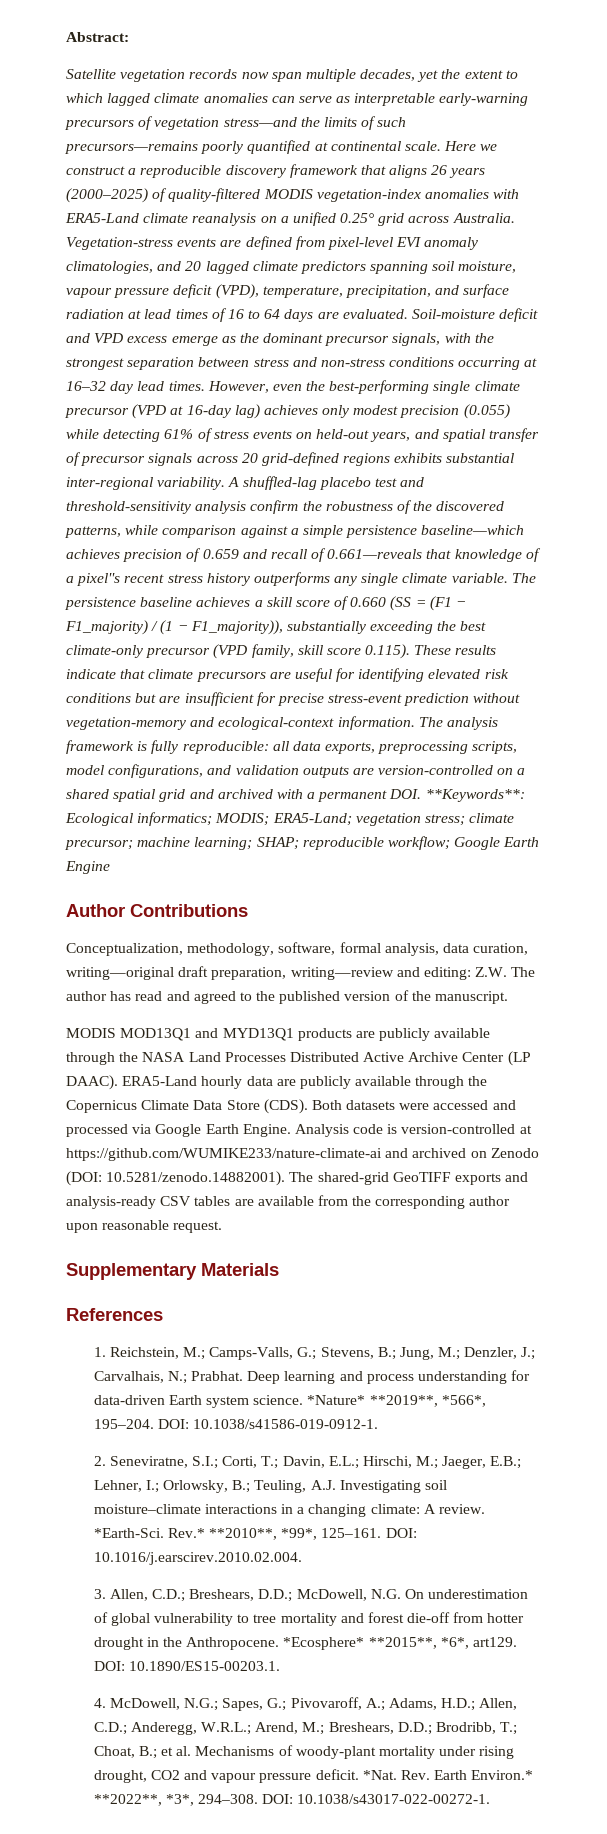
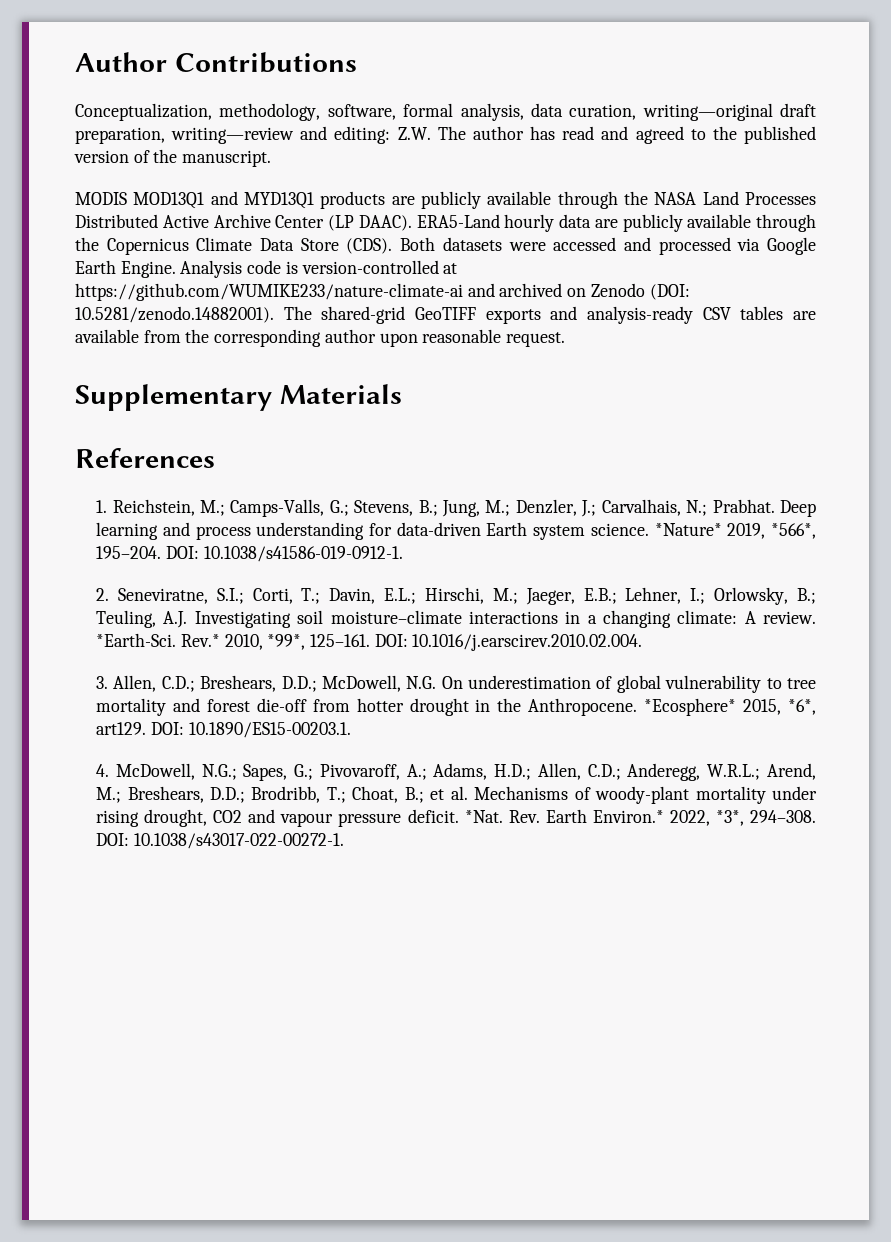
- Abstract:
- Satellite vegetation records now span multiple decades, yet the extent to which lagged climate anomalies can serve as interpretable early-warning precursors of vegetation stress—and the limits of such precursors—remains poorly quantified at continental scale. Here we construct a reproducible discovery framework that aligns 26 years (2000–2025) of quality-filtered MODIS vegetation-index anomalies with ERA5-Land climate reanalysis on a unified 0.25° grid across Australia. Vegetation-stress events are defined from pixel-level EVI anomaly climatologies, and 20 lagged climate predictors spanning soil moisture, vapour pressure deficit (VPD), temperature, precipitation, and surface radiation at lead times of 16 to 64 days are evaluated. Soil-moisture deficit and VPD excess emerge as the dominant precursor signals, with the strongest separation between stress and non-stress conditions occurring at 16–32 day lead times. However, even the best-performing single climate precursor (VPD at 16-day lag) achieves only modest precision (0.055) while detecting 61% of stress events on held-out years, and spatial transfer of precursor signals across 20 grid-defined regions exhibits substantial inter-regional variability. A shuffled-lag placebo test and threshold-sensitivity analysis confirm the robustness of the discovered patterns, while comparison against a simple persistence baseline—which achieves precision of 0.659 and recall of 0.661—reveals that knowledge of a pixel''s recent stress history outperforms any single climate variable. The persistence baseline achieves a skill score of 0.660 (SS = (F1 − F1_majority) / (1 − F1_majority)), substantially exceeding the best climate-only precursor (VPD family, skill score 0.115). These results indicate that climate precursors are useful for identifying elevated risk conditions but are insufficient for precise stress-event prediction without vegetation-memory and ecological-context information. The analysis framework is fully reproducible: all data exports, preprocessing scripts, model configurations, and validation outputs are version-controlled on a shared spatial grid and archived with a permanent DOI. **Keywords**: Ecological informatics; MODIS; ERA5-Land; vegetation stress; climate precursor; machine learning; SHAP; reproducible workflow; Google Earth Engine
- *Nature* **2019**, *566*, 195–204.
+ *Nature* 2019, *566*, 195–204.
- Rev.* **2010**, *99*, 125–161.
+ Rev.* 2010, *99*, 125–161.
- *Ecosphere* **2015**, *6*, art129.
+ *Ecosphere* 2015, *6*, art129.
- Rev. Earth Environ.* **2022**, *3*, 294–308.
+ Rev. Earth Environ.* 2022, *3*, 294–308.

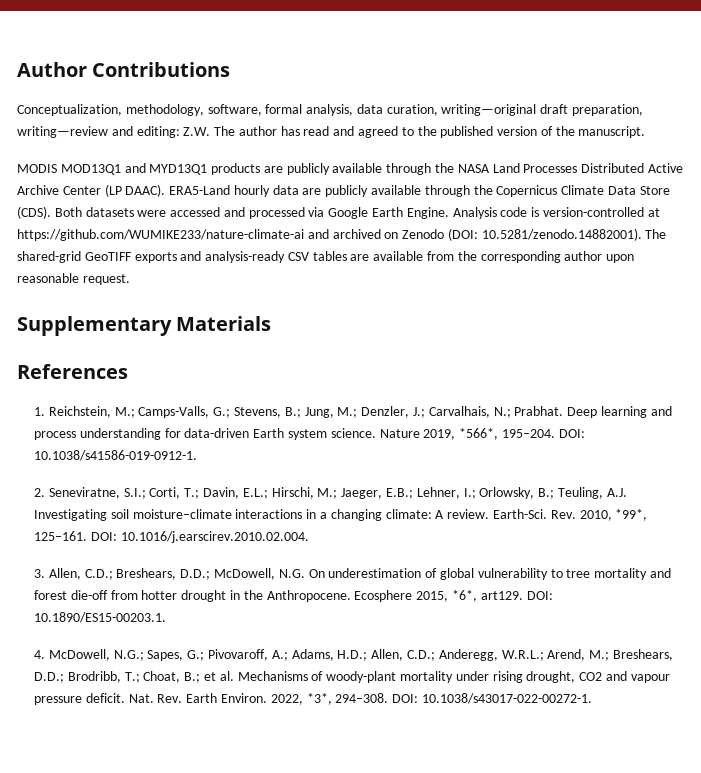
- *Nature* 2019, *566*, 195–204.
+ Nature 2019, *566*, 195–204.
- *Earth-Sci. Rev.* 2010, *99*, 125–161.
+ Earth-Sci. Rev. 2010, *99*, 125–161.
- *Ecosphere* 2015, *6*, art129.
+ Ecosphere 2015, *6*, art129.
- *Nat. Rev. Earth Environ.* 2022, *3*, 294–308.
+ Nat. Rev. Earth Environ. 2022, *3*, 294–308.

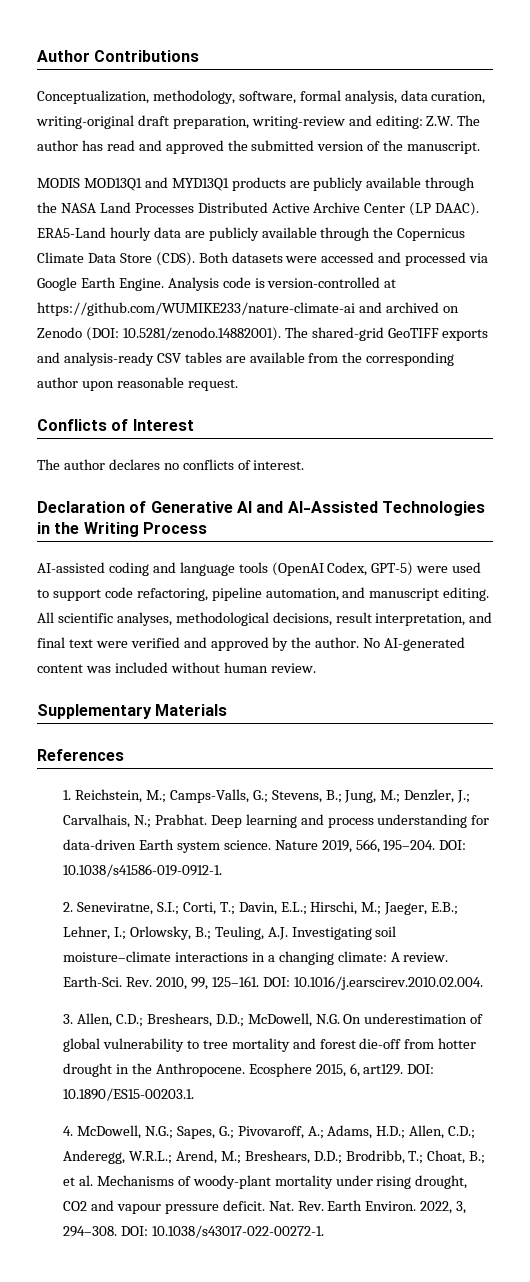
- Conceptualization, methodology, software, formal analysis, data curation, writing—original draft preparation, writing—review and editing: Z.W. The author has read and agreed to the published version of the manuscript.
+ Conceptualization, methodology, software, formal analysis, data curation, writing-original draft preparation, writing-review and editing: Z.W. The author has read and approved the submitted version of the manuscript.
+ Conflicts of Interest
+ The author declares no conflicts of interest.
+ Declaration of Generative AI and AI-Assisted Technologies in the Writing Process
+ AI-assisted coding and language tools (OpenAI Codex, GPT-5) were used to support code refactoring, pipeline automation, and manuscript editing. All scientific analyses, methodological decisions, result interpretation, and final text were verified and approved by the author. No AI-generated content was included without human review.
- Nature 2019, *566*, 195–204.
+ Nature 2019, 566, 195–204.
- Rev. 2010, *99*, 125–161.
+ Rev. 2010, 99, 125–161.
- Ecosphere 2015, *6*, art129.
+ Ecosphere 2015, 6, art129.
- 2022, *3*, 294–308.
+ 2022, 3, 294–308.

